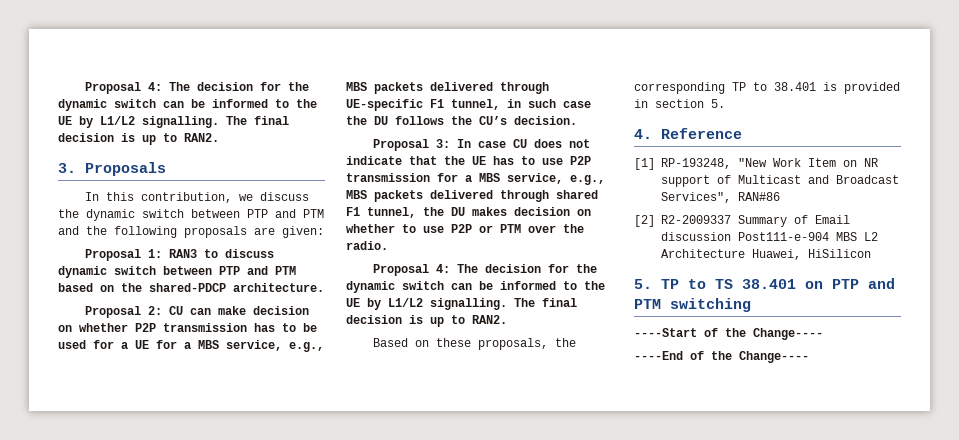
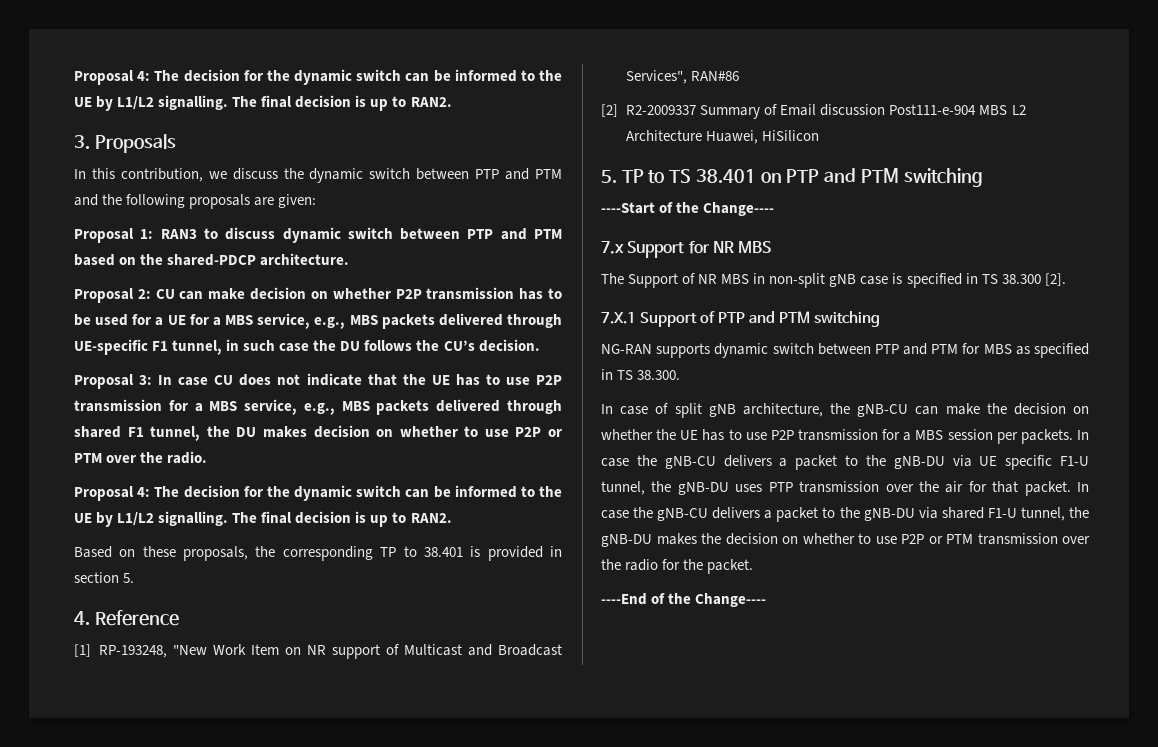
+ 7.x Support for NR MBS
+ The Support of NR MBS in non-split gNB case is specified in TS 38.300 [2].
+ 7.X.1 Support of PTP and PTM switching
+ NG-RAN supports dynamic switch between PTP and PTM for MBS as specified in TS 38.300.
+ In case of split gNB architecture, the gNB-CU can make the decision on whether the UE has to use P2P transmission for a MBS session per packets. In case the gNB-CU delivers a packet to the gNB-DU via UE specific F1-U tunnel, the gNB-DU uses PTP transmission over the air for that packet. In case the gNB-CU delivers a packet to the gNB-DU via shared F1-U tunnel, the gNB-DU makes the decision on whether to use P2P or PTM transmission over the radio for the packet.

